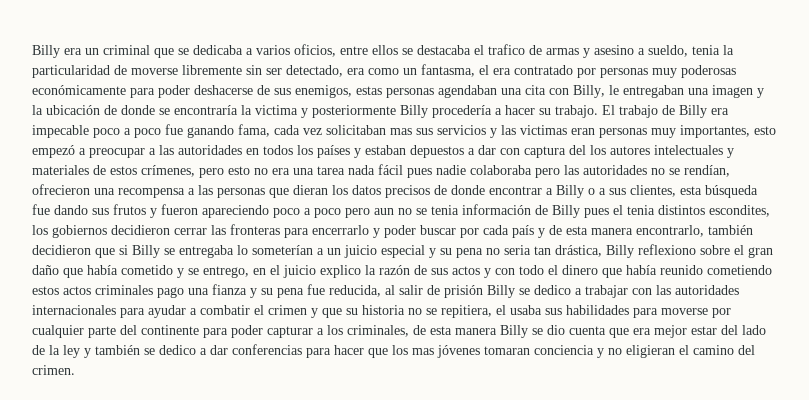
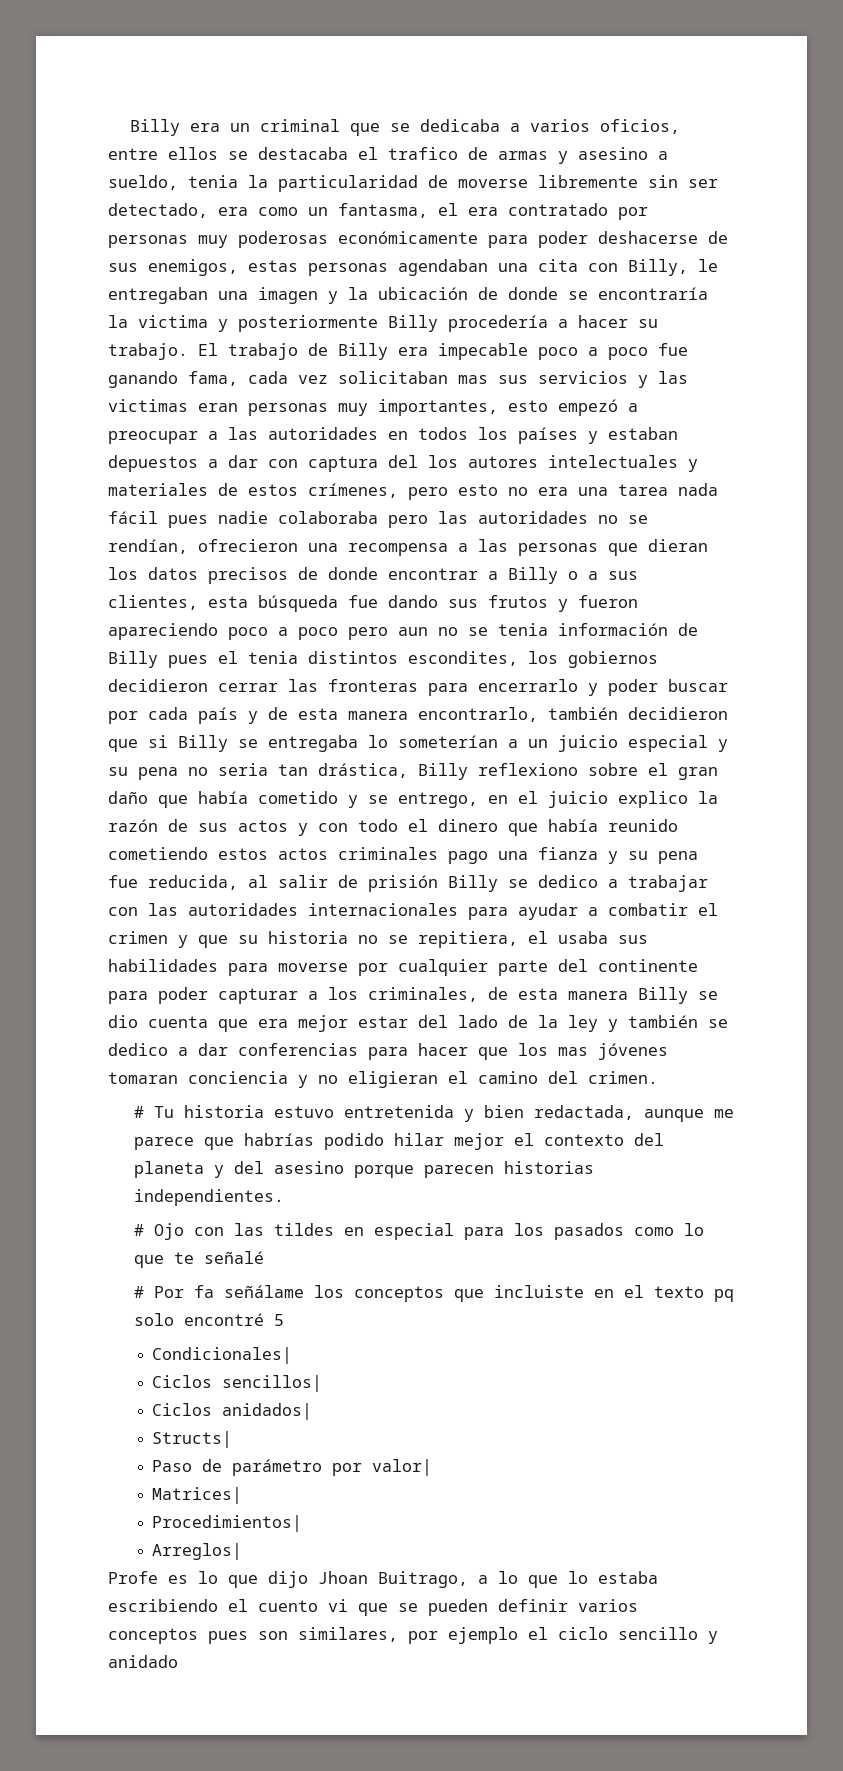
+ # Tu historia estuvo entretenida y bien redactada, aunque me parece que habrías podido hilar mejor el contexto del planeta y del asesino porque parecen historias independientes.
+ # Ojo con las tildes en especial para los pasados como lo que te señalé
+ # Por fa señálame los conceptos que incluiste en el texto pq solo encontré 5
+ Condicionales|
+ Ciclos sencillos|
+ Ciclos anidados|
+ Structs|
+ Paso de parámetro por valor|
+ Matrices|
+ Procedimientos|
+ Arreglos|
+ Profe es lo que dijo Jhoan Buitrago, a lo que lo estaba escribiendo el cuento vi que se pueden definir varios conceptos pues son similares, por ejemplo el ciclo sencillo y anidado

